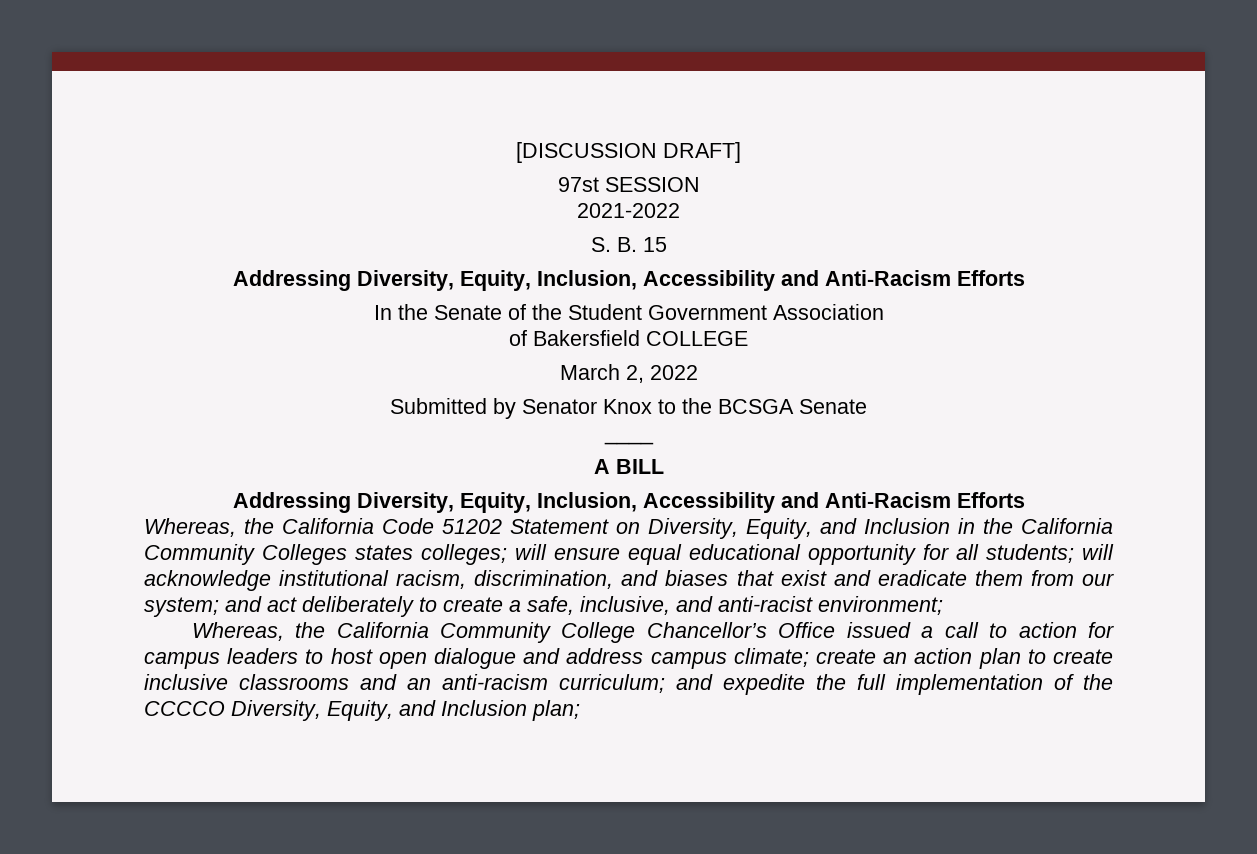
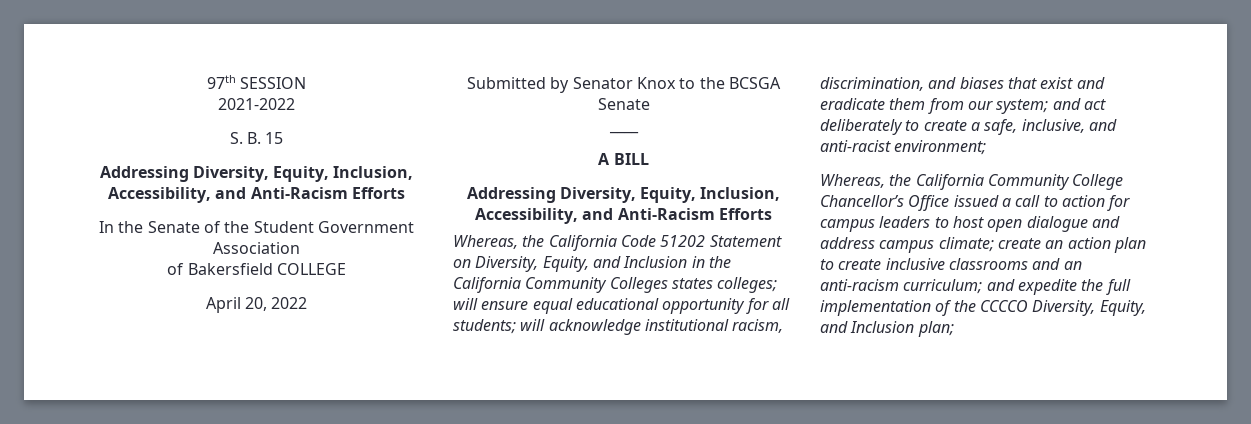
- [DISCUSSION DRAFT]
- 97st SESSION
+ 97th SESSION
  S. B. 15
- Addressing Diversity, Equity, Inclusion, Accessibility and Anti-Racism Efforts
+ Addressing Diversity, Equity, Inclusion, Accessibility, and Anti-Racism Efforts
- March 2, 2022
+ April 20, 2022
  A BILL
- Addressing Diversity, Equity, Inclusion, Accessibility and Anti-Racism Efforts
+ Addressing Diversity, Equity, Inclusion, Accessibility, and Anti-Racism Efforts

